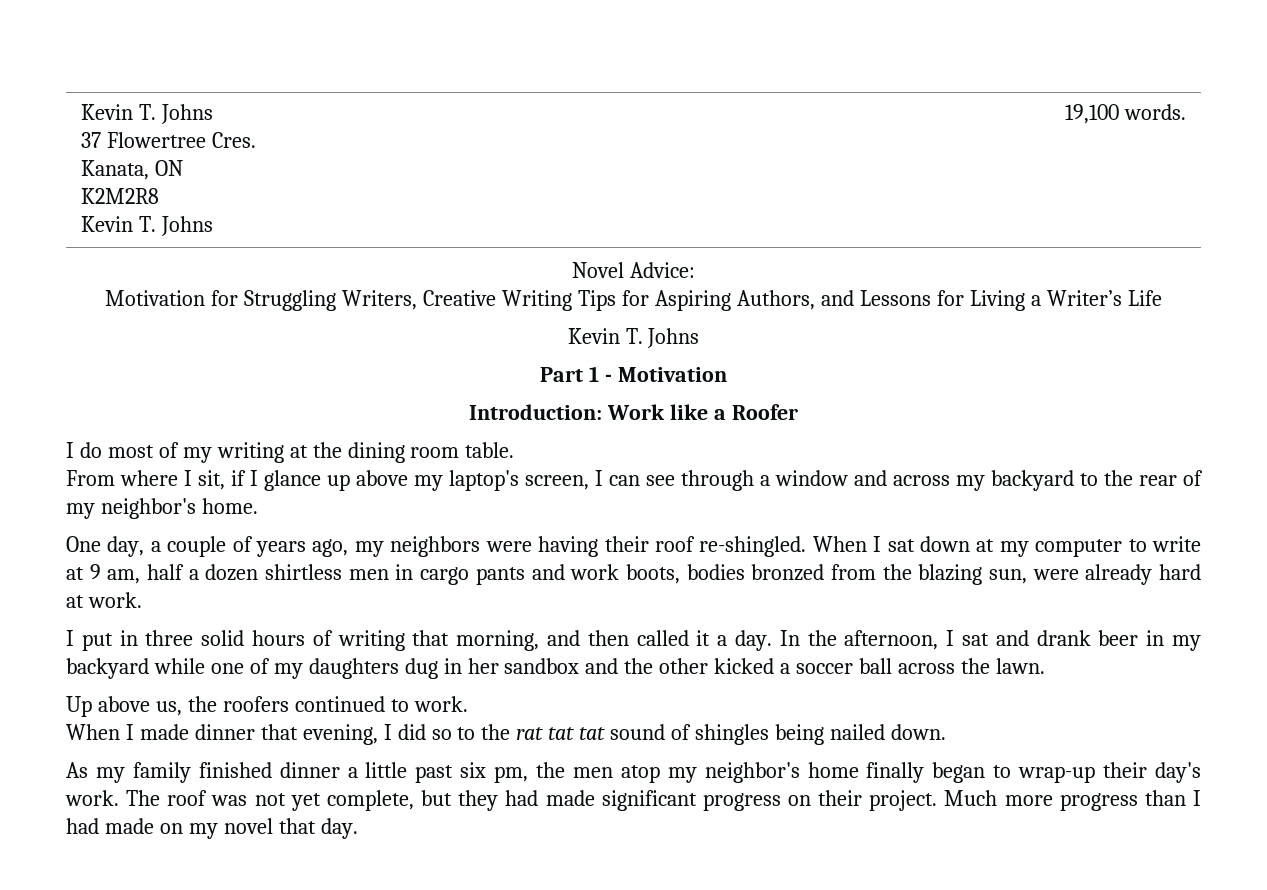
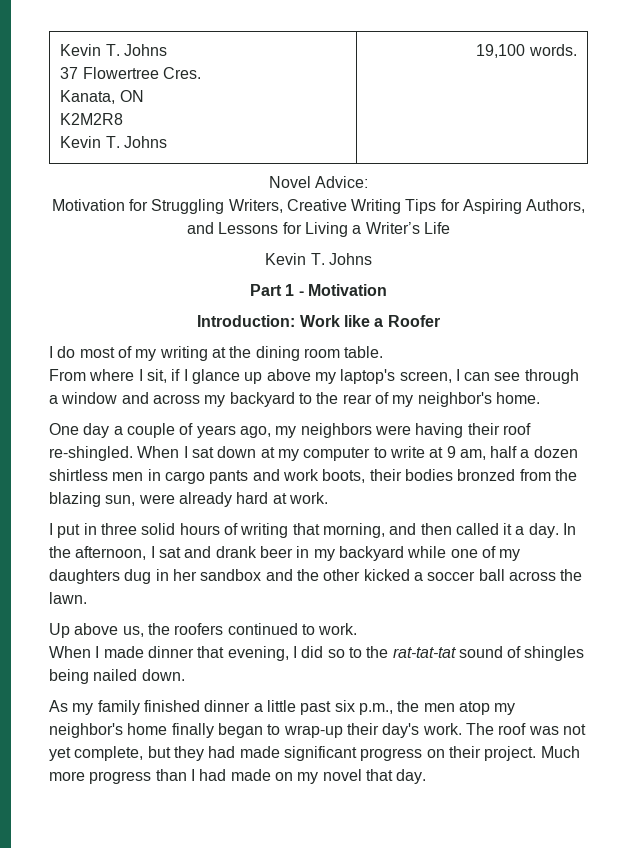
- One day, a couple of years ago, my neighbors were having their roof re-shingled.
+ One day a couple of years ago, my neighbors were having their roof re-shingled.
- When I sat down at my computer to write at 9 am, half a dozen shirtless men in cargo pants and work boots, bodies bronzed from the blazing sun, were already hard at work.
+ When I sat down at my computer to write at 9 am, half a dozen shirtless men in cargo pants and work boots, their bodies bronzed from the blazing sun, were already hard at work.
- When I made dinner that evening, I did so to the rat tat tat sound of shingles being nailed down.
+ When I made dinner that evening, I did so to the rat-tat-tat sound of shingles being nailed down.
- As my family finished dinner a little past six pm, the men atop my neighbor's home finally began to wrap-up their day's work.
+ As my family finished dinner a little past six p.m., the men atop my neighbor's home finally began to wrap-up their day's work.

